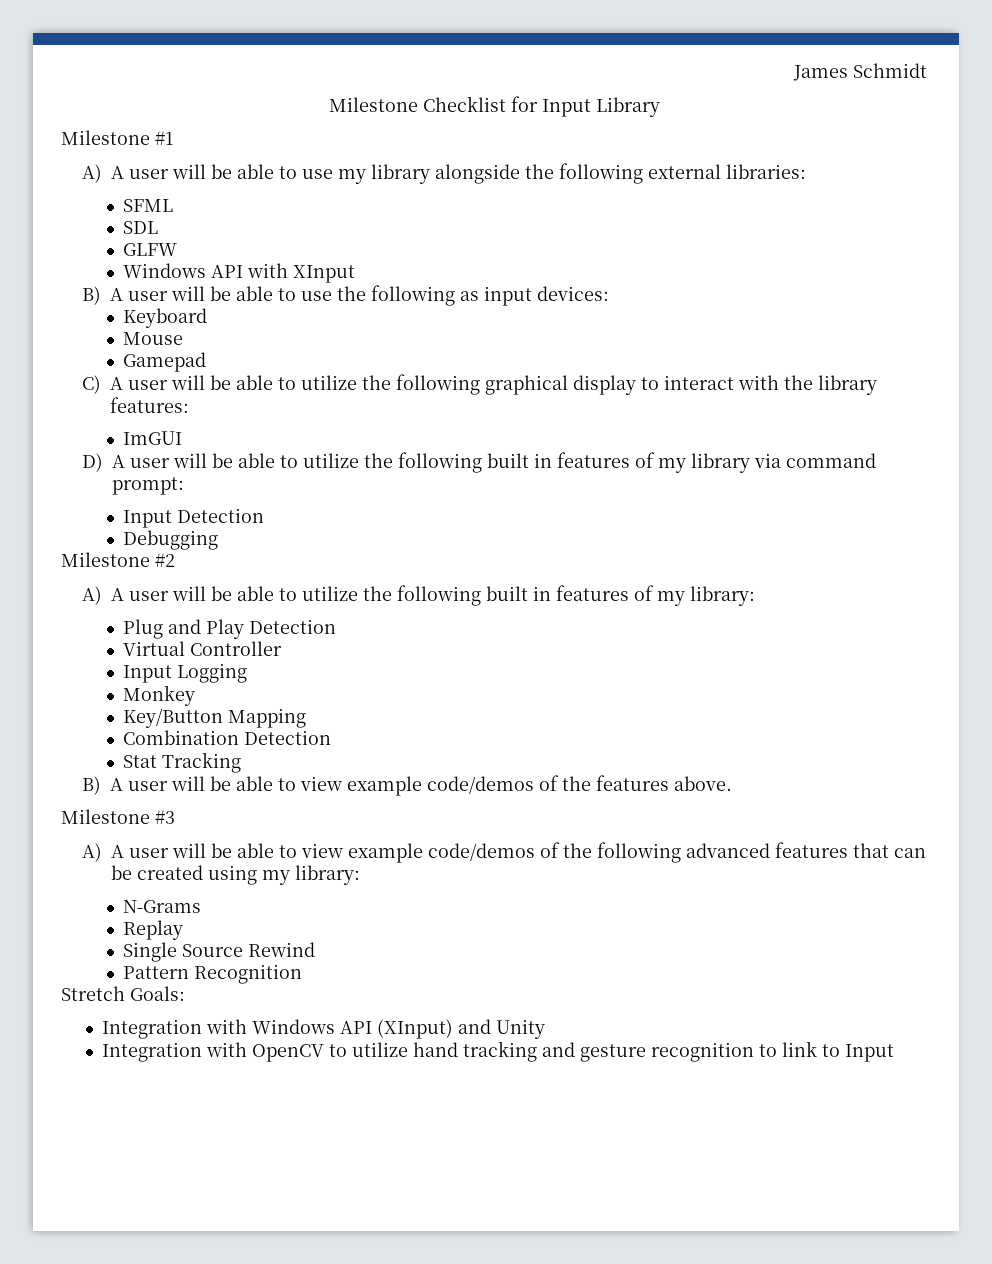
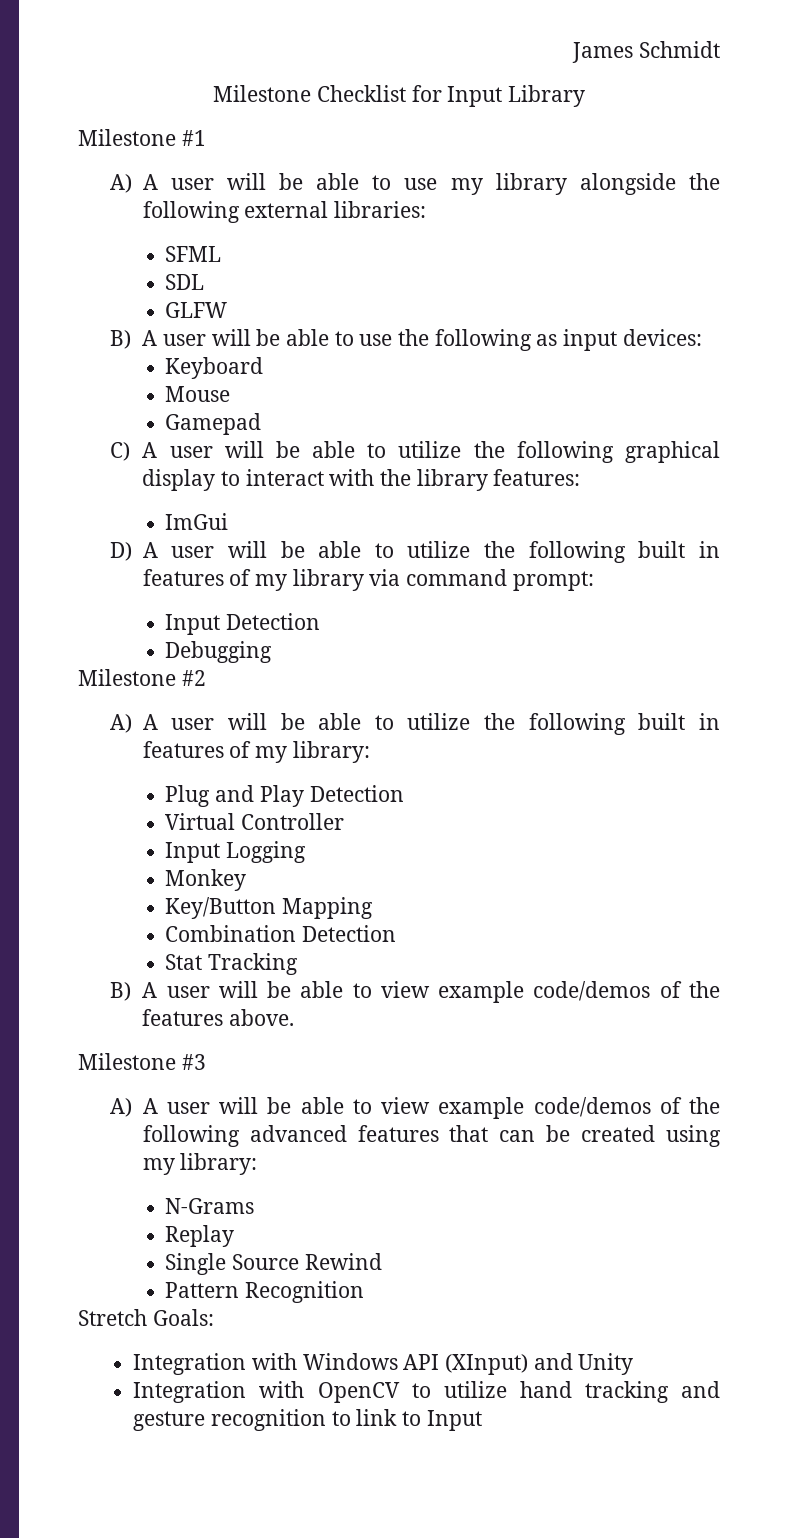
- Windows API with XInput
- ImGUI
+ ImGui

